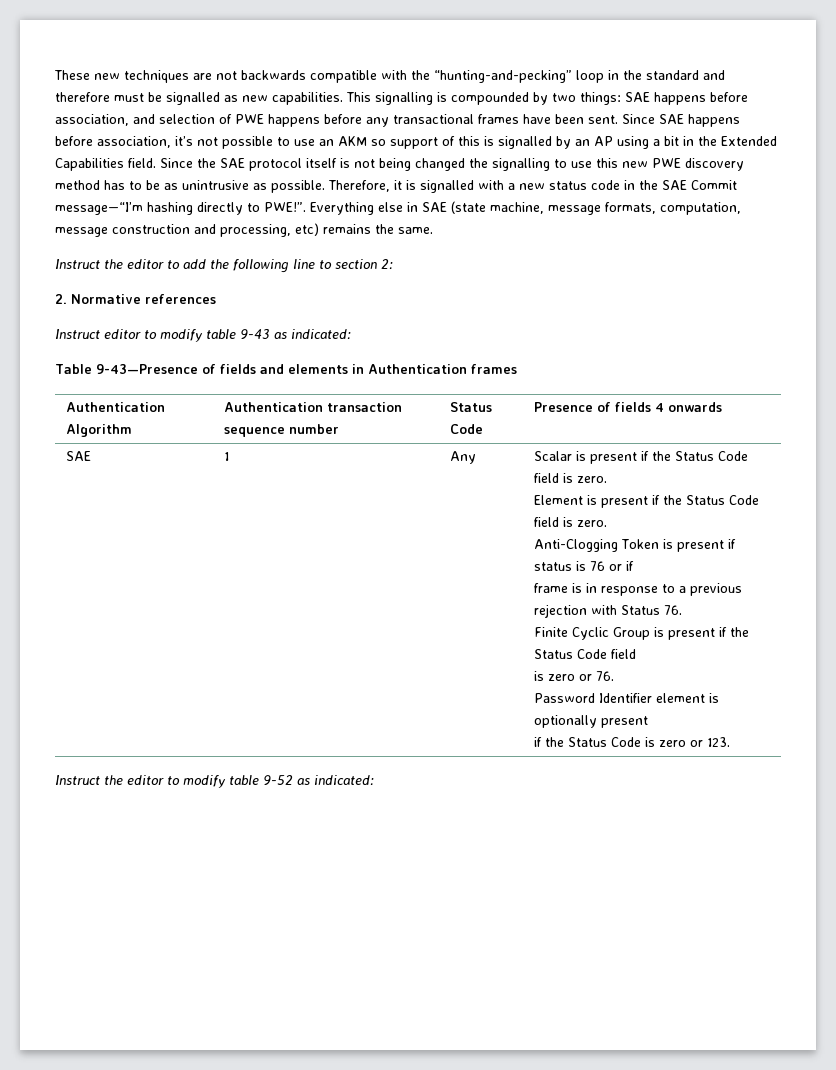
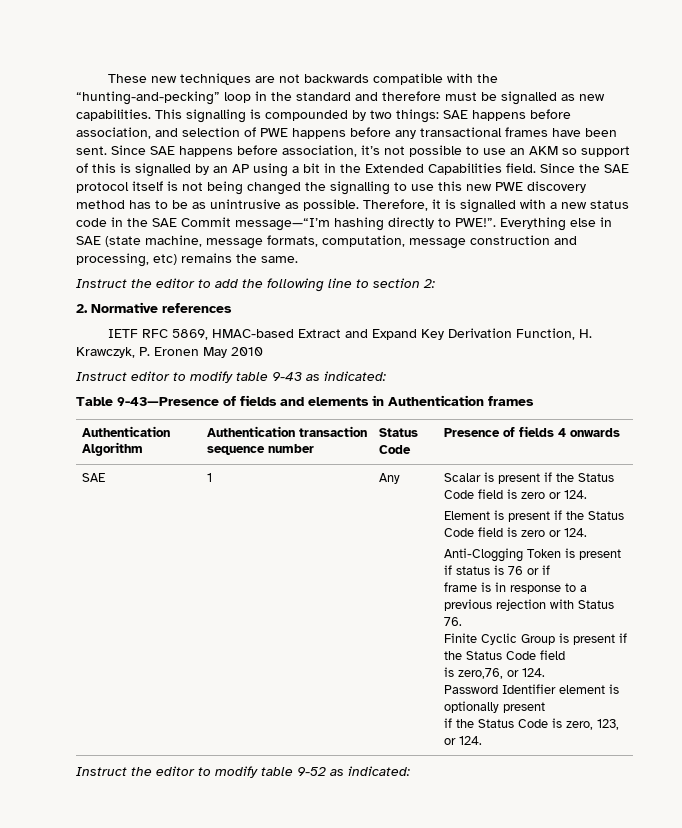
+ IETF RFC 5869, HMAC-based Extract and Expand Key Derivation Function, H. Krawczyk, P. Eronen May 2010
- Scalar is present if the Status Code field is zero.
+ Scalar is present if the Status Code field is zero or 124.
- Element is present if the Status Code field is zero.
+ Element is present if the Status Code field is zero or 124.
- is zero or 76.
+ is zero,76, or 124.
- if the Status Code is zero or 123.
+ if the Status Code is zero, 123, or 124.

